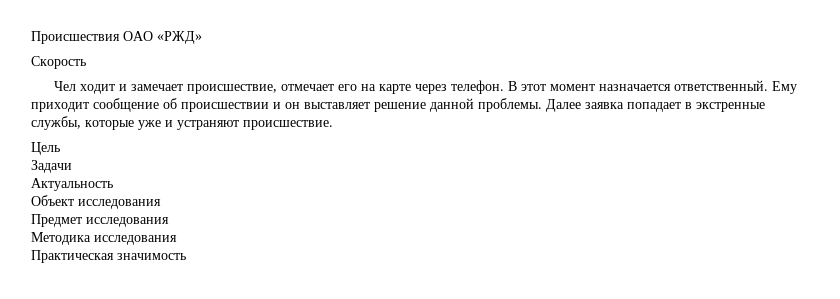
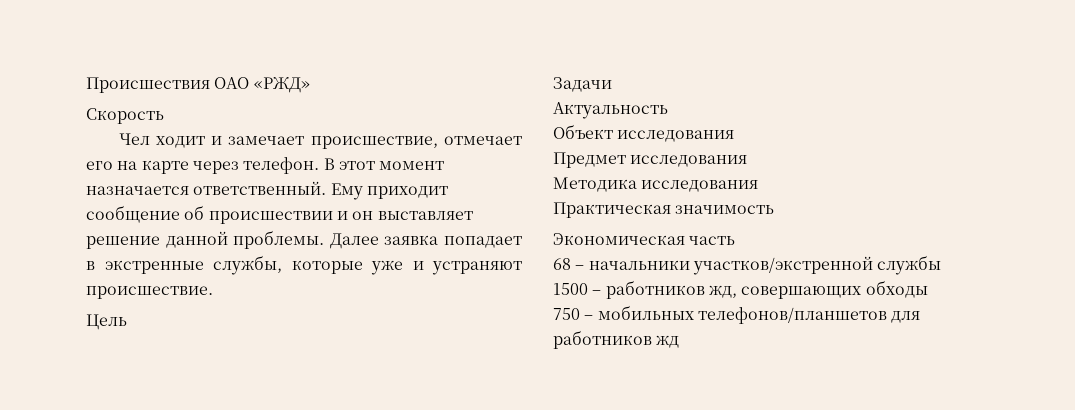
+ Экономическая часть
+ 68 – начальники участков/экстренной службы
+ 1500 – работников жд, совершающих обходы
+ 750 – мобильных телефонов/планшетов для работников жд

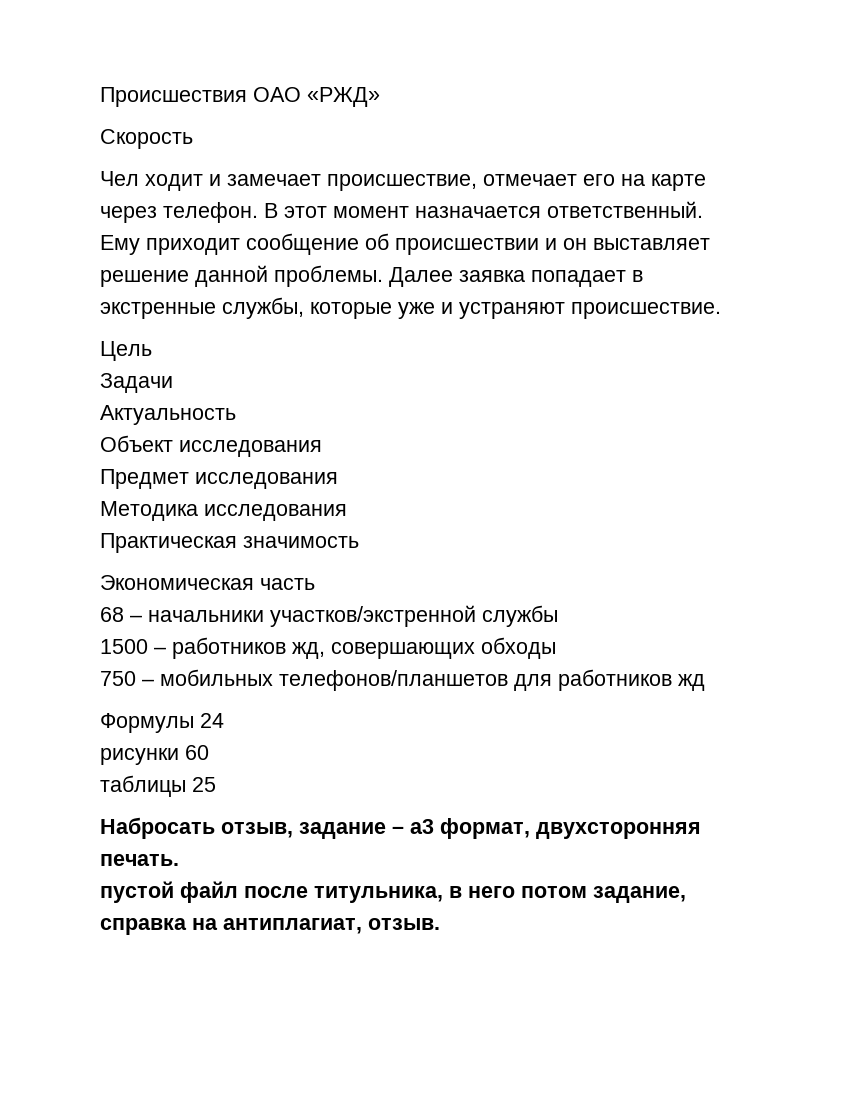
+ Формулы 24
+ рисунки 60
+ таблицы 25
+ Набросать отзыв, задание – а3 формат, двухсторонняя печать.
+ пустой файл после титульника, в него потом задание, справка на антиплагиат, отзыв.

